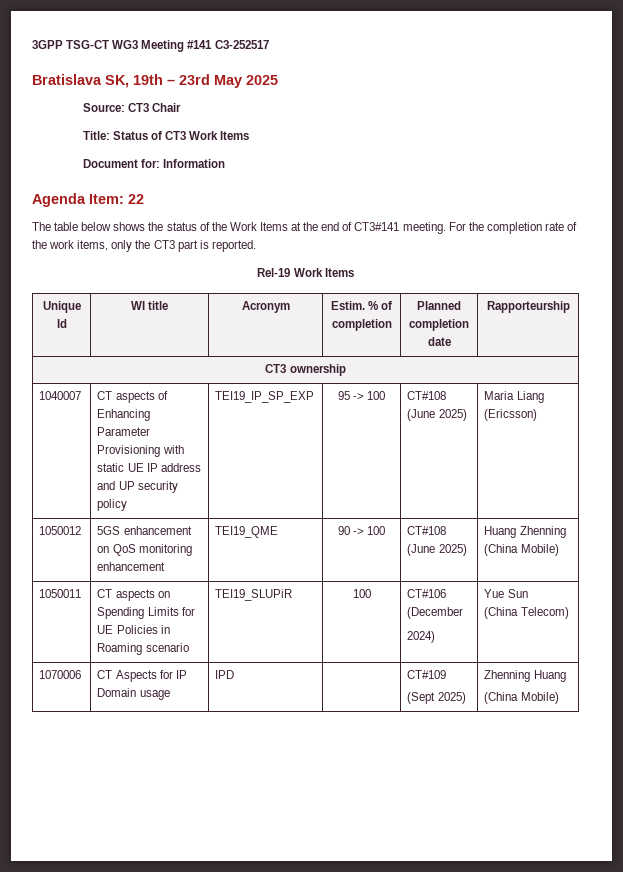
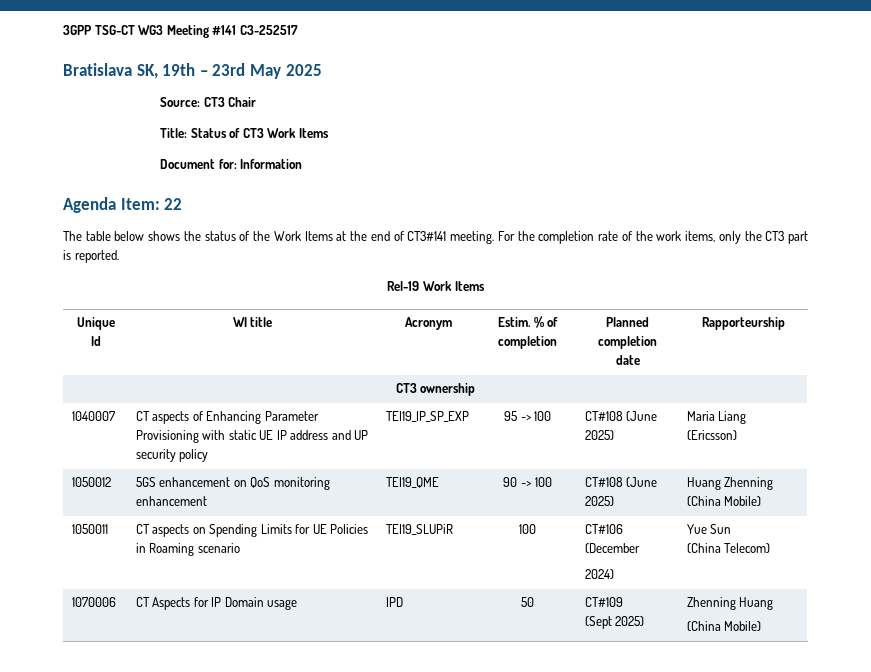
- 1070006 | CT Aspects for IP Domain usage | IPD | | CT#109
+ 1070006 | CT Aspects for IP Domain usage | IPD | 50 | CT#109

